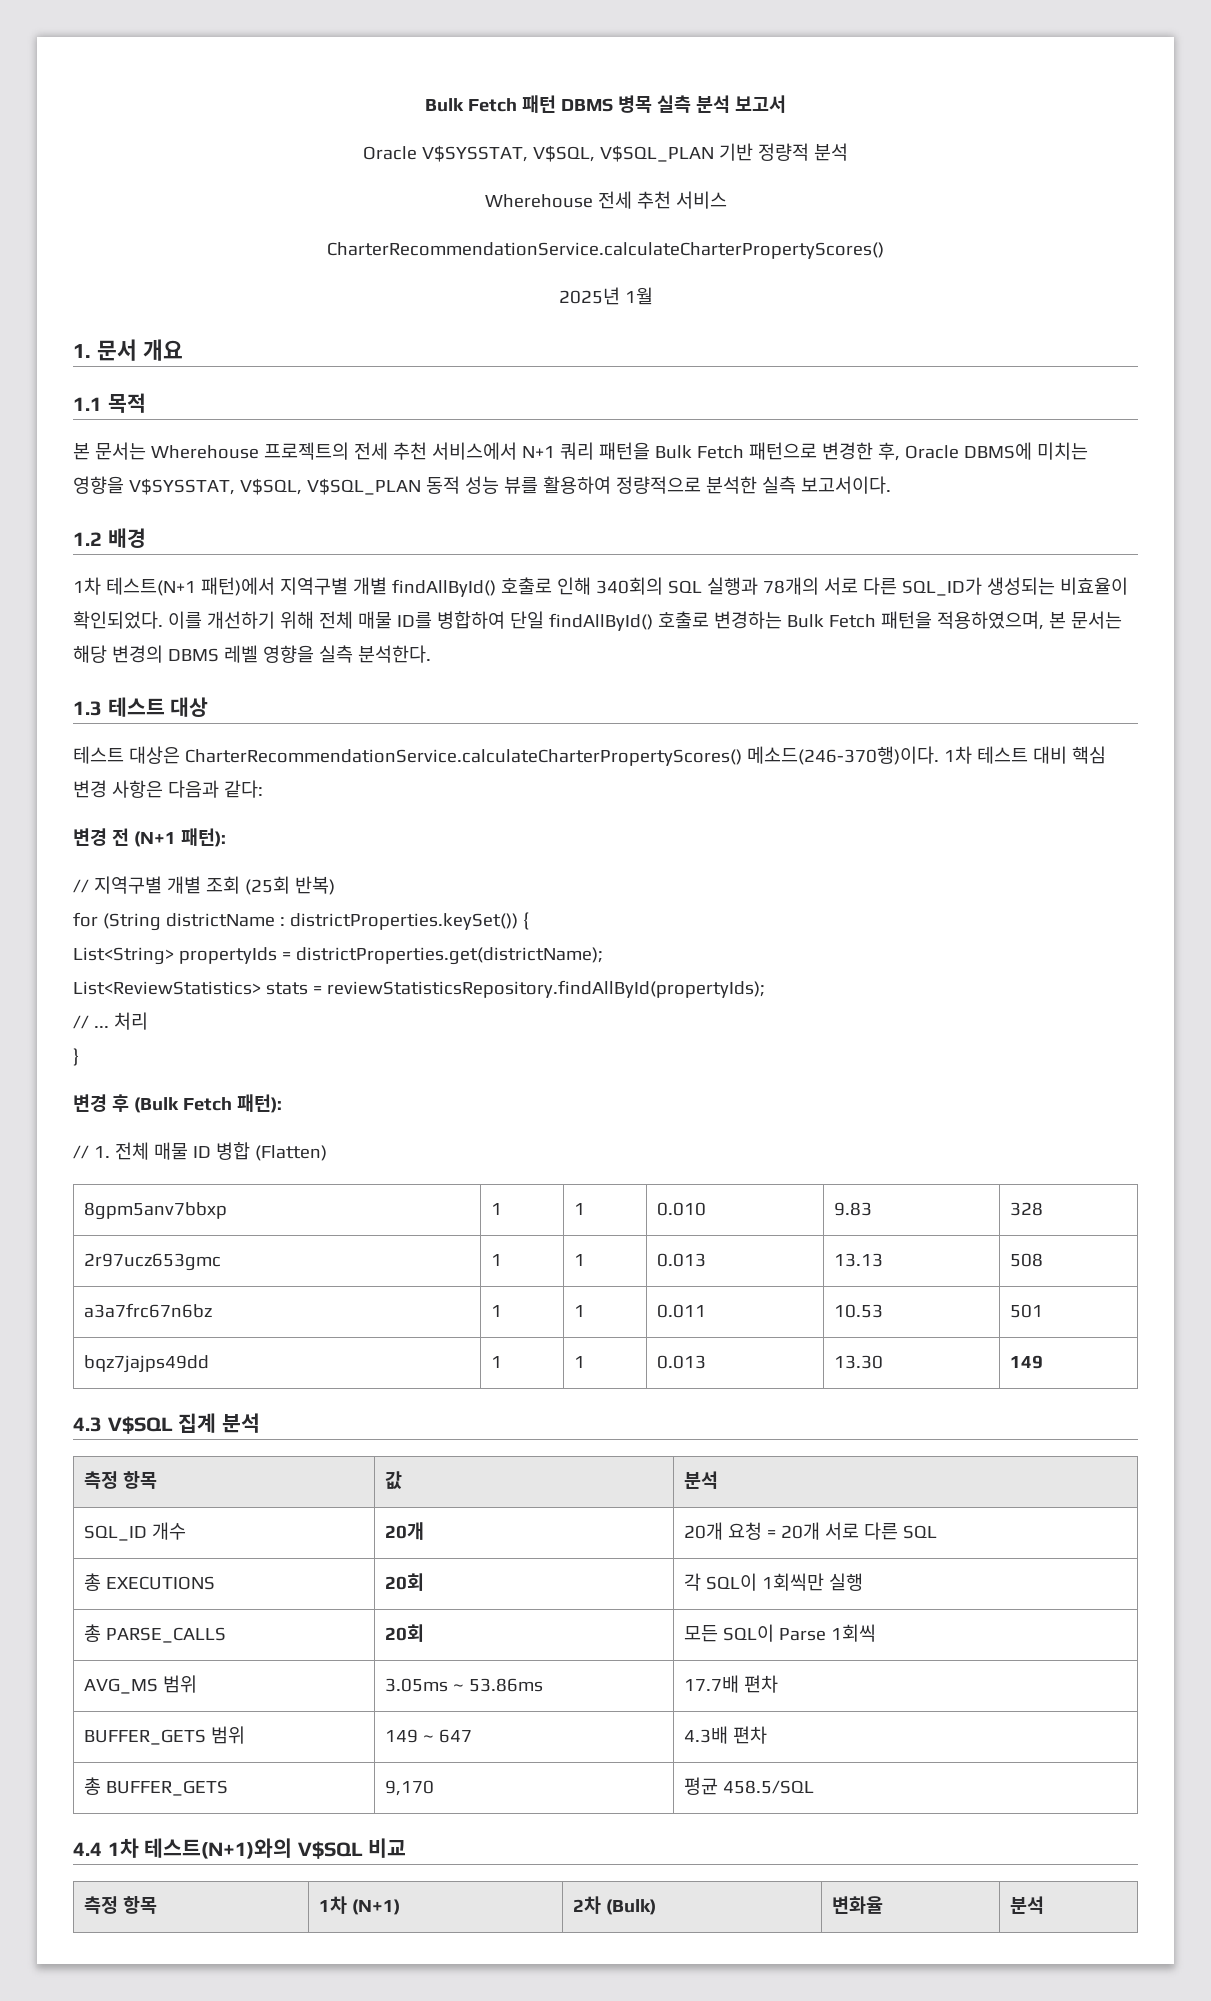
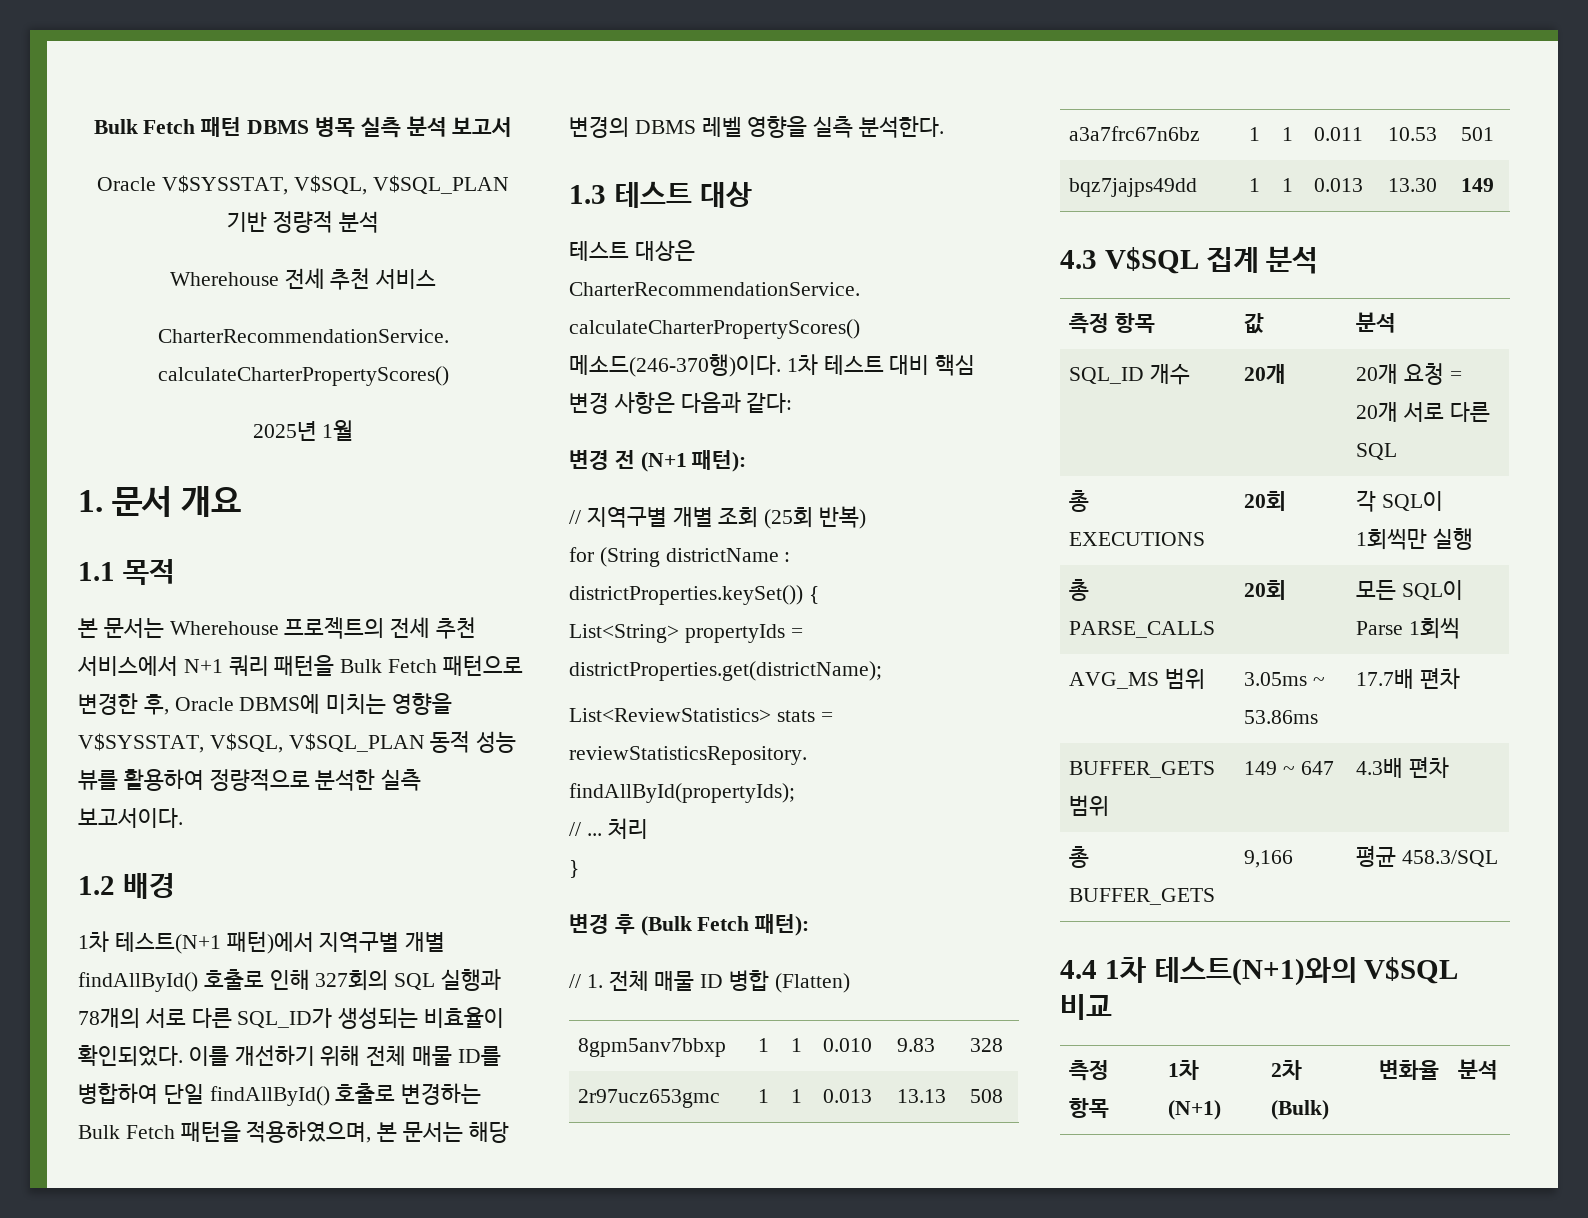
- 1차 테스트(N+1 패턴)에서 지역구별 개별 findAllById() 호출로 인해 340회의 SQL 실행과 78개의 서로 다른 SQL_ID가 생성되는 비효율이 확인되었다.
+ 1차 테스트(N+1 패턴)에서 지역구별 개별 findAllById() 호출로 인해 327회의 SQL 실행과 78개의 서로 다른 SQL_ID가 생성되는 비효율이 확인되었다.
- 총 BUFFER_GETS | 9,170 | 평균 458.5/SQL
+ 총 BUFFER_GETS | 9,166 | 평균 458.3/SQL

